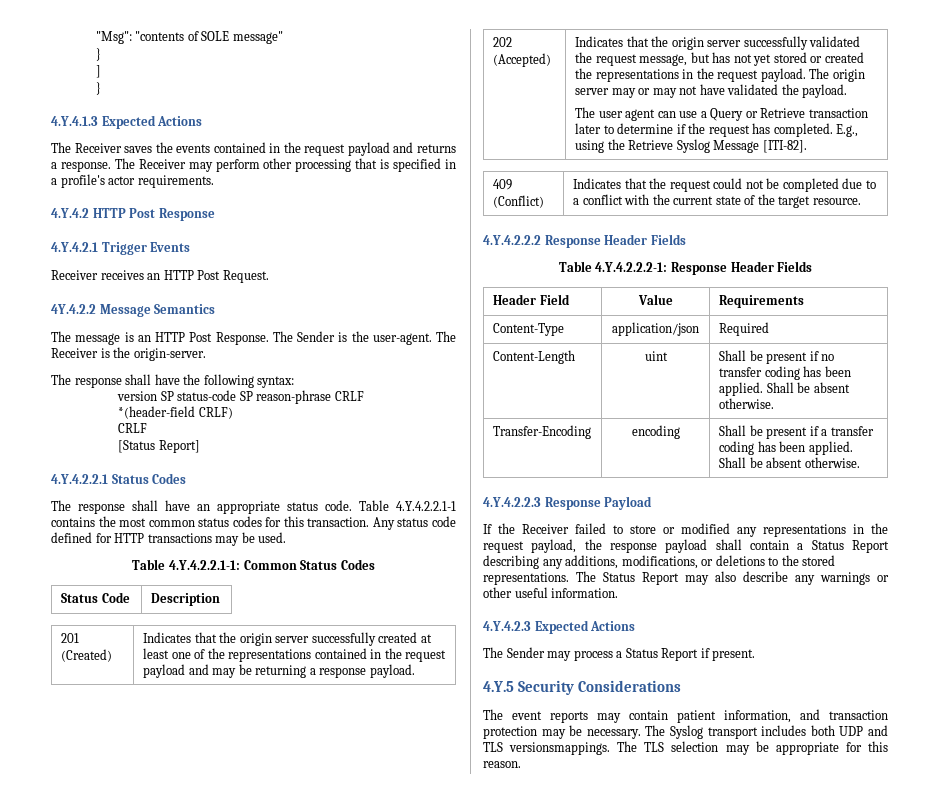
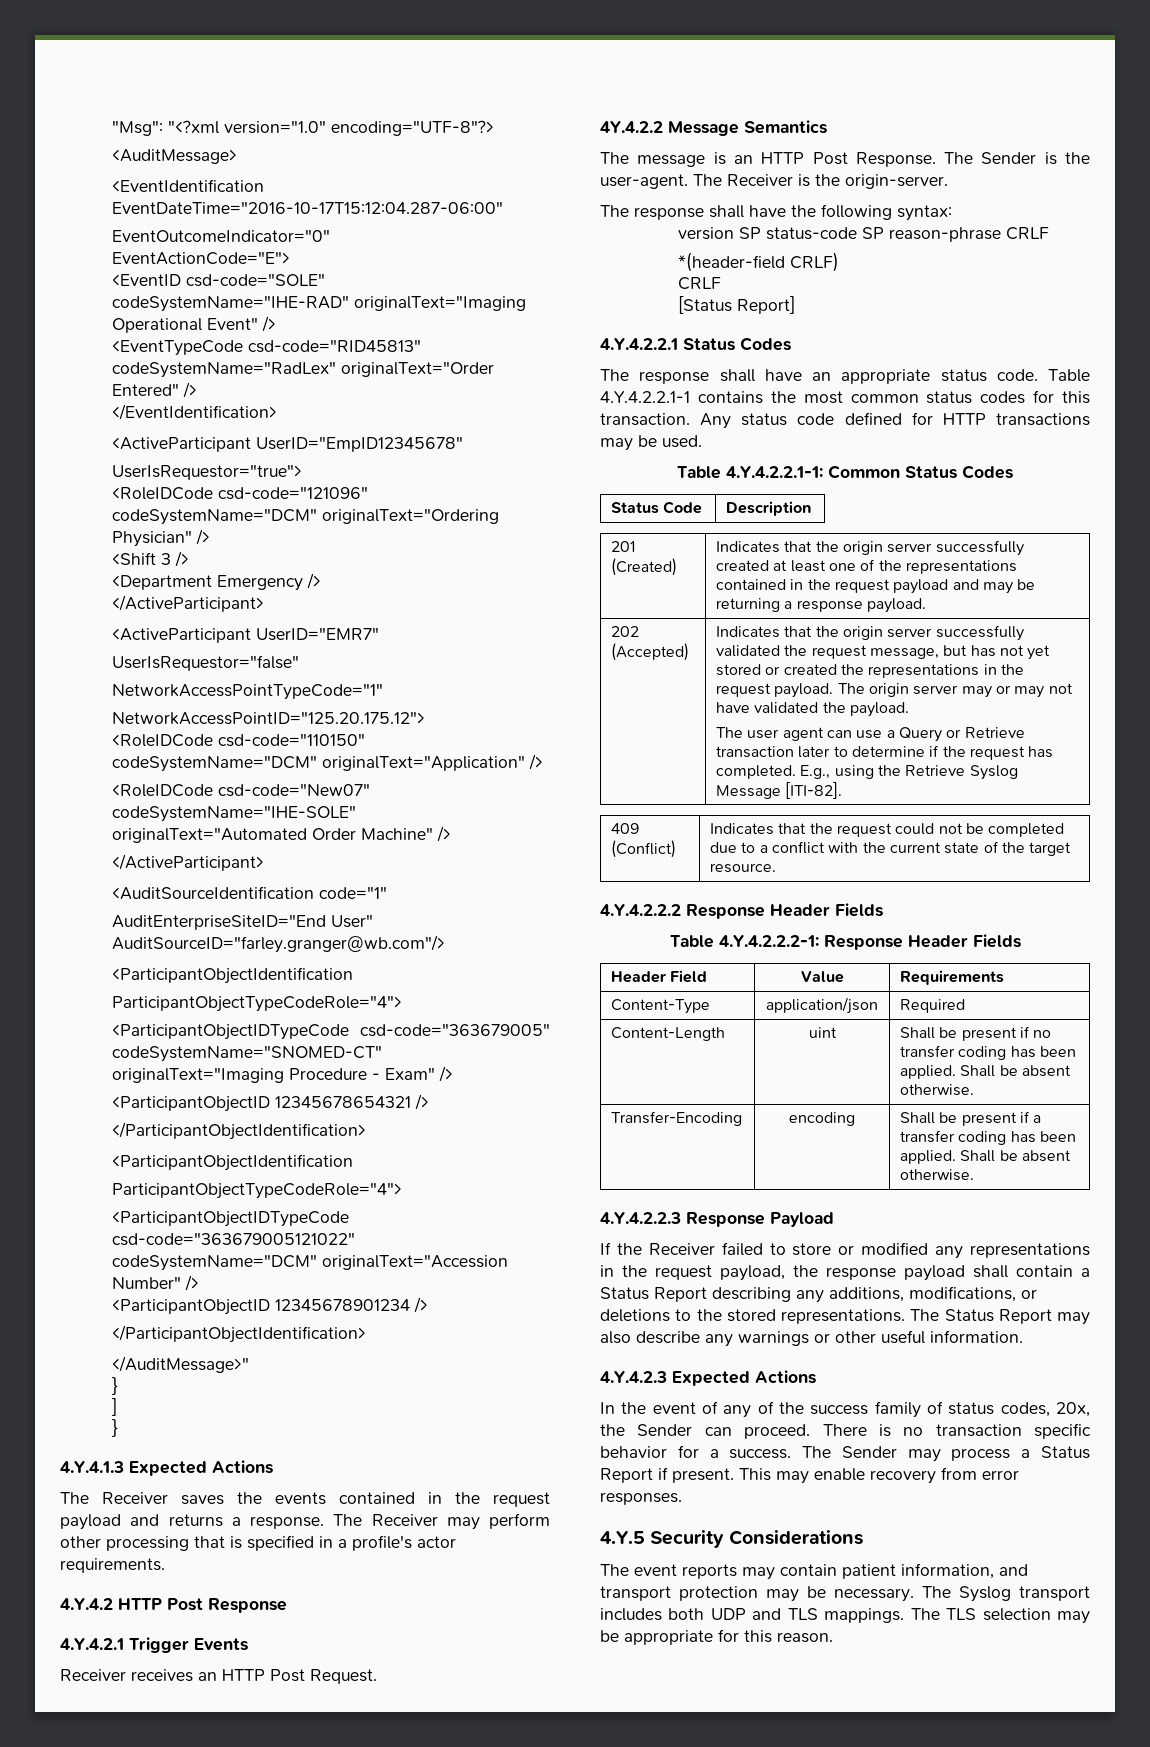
- "Msg": "contents of SOLE message"
+ "Msg": "<?xml version="1.0" encoding="UTF-8"?>
+ <AuditMessage>
+ <EventIdentification EventDateTime="2016-10-17T15:12:04.287-06:00"
+ EventOutcomeIndicator="0"
+ EventActionCode="E">
+ <EventID csd-code="SOLE" codeSystemName="IHE-RAD" originalText="Imaging Operational Event" />
+ <EventTypeCode csd-code="RID45813" codeSystemName="RadLex" originalText="Order Entered" />
+ </EventIdentification>
+ <ActiveParticipant UserID="EmpID12345678"
+ UserIsRequestor="true">
+ <RoleIDCode csd-code="121096" codeSystemName="DCM" originalText="Ordering Physician" />
+ <Shift 3 />
+ <Department Emergency />
+ </ActiveParticipant>
+ <ActiveParticipant UserID="EMR7"
+ UserIsRequestor="false"
+ NetworkAccessPointTypeCode="1"
+ NetworkAccessPointID="125.20.175.12">
+ <RoleIDCode csd-code="110150" codeSystemName="DCM" originalText="Application" />
+ <RoleIDCode csd-code="New07" codeSystemName="IHE-SOLE" originalText="Automated Order Machine" />
+ </ActiveParticipant>
+ <AuditSourceIdentification code="1"
+ AuditEnterpriseSiteID="End User" AuditSourceID="farley.granger@wb.com"/>
+ <ParticipantObjectIdentification
+ ParticipantObjectTypeCodeRole="4">
+ <ParticipantObjectIDTypeCode csd-code="363679005" codeSystemName="SNOMED-CT" originalText="Imaging Procedure - Exam" />
+ <ParticipantObjectID 12345678654321 />
+ </ParticipantObjectIdentification>
+ <ParticipantObjectIdentification
+ ParticipantObjectTypeCodeRole="4">
+ <ParticipantObjectIDTypeCode csd-code="363679005121022" codeSystemName="DCM" originalText="Accession Number" />
+ <ParticipantObjectID 12345678901234 />
+ </ParticipantObjectIdentification>
+ </AuditMessage>"
+ In the event of any of the success family of status codes, 20x, the Sender can proceed. There is no transaction specific behavior for a success.
+ This may enable recovery from error responses.
- The event reports may contain patient information, and transaction protection may be necessary.
+ The event reports may contain patient information, and transport protection may be necessary.
- The Syslog transport includes both UDP and TLS versionsmappings.
+ The Syslog transport includes both UDP and TLS mappings.

